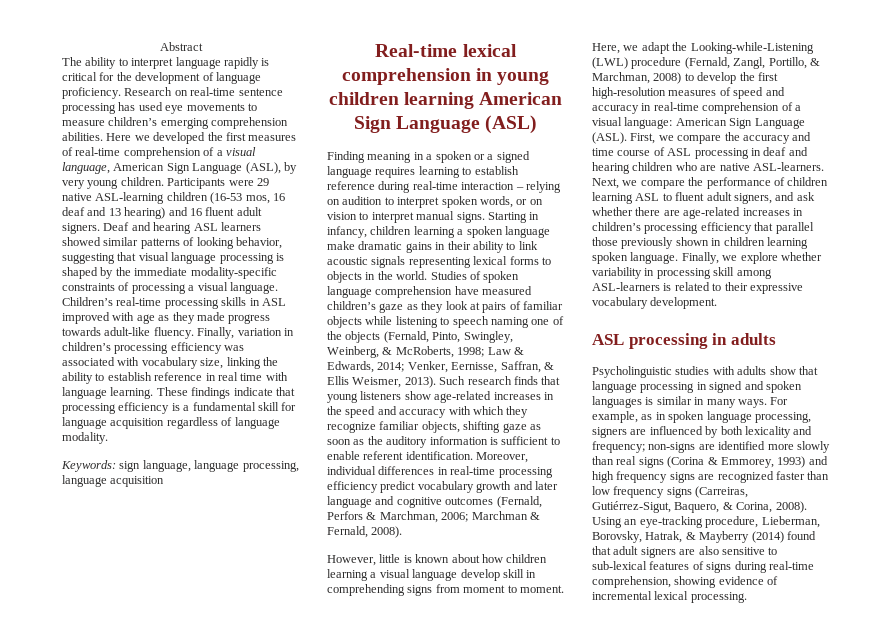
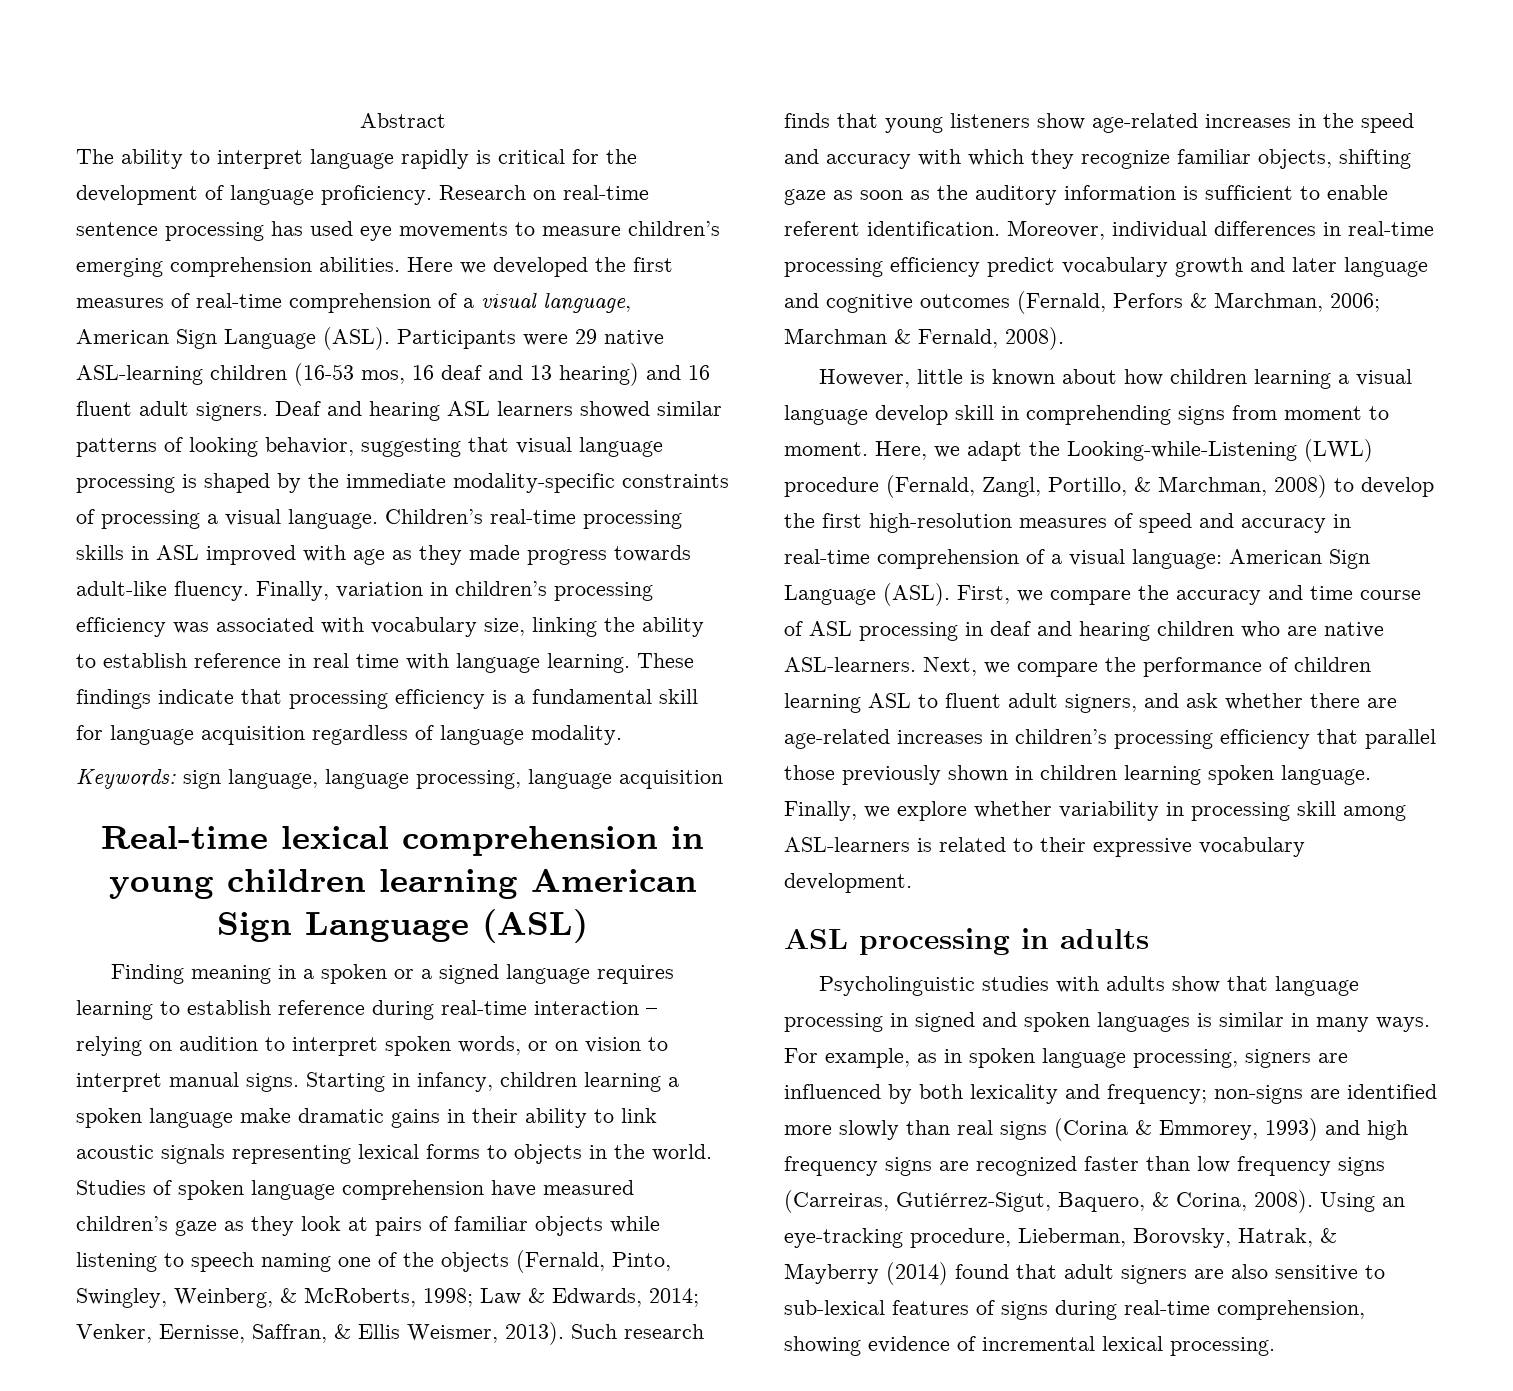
- Here we developed the first measures of real-time comprehension of a visual language, American Sign Language (ASL), by very young children.
+ Here we developed the first measures of real-time comprehension of a visual language, American Sign Language (ASL).

